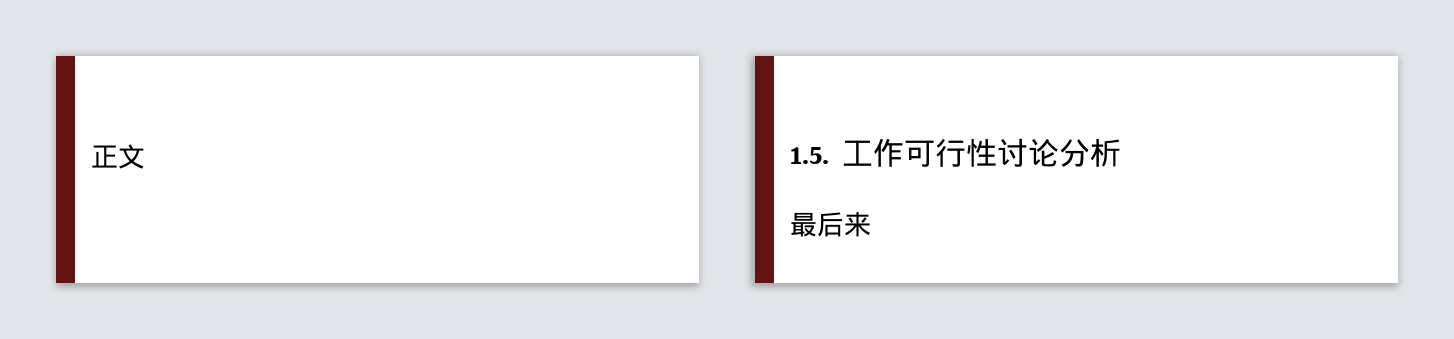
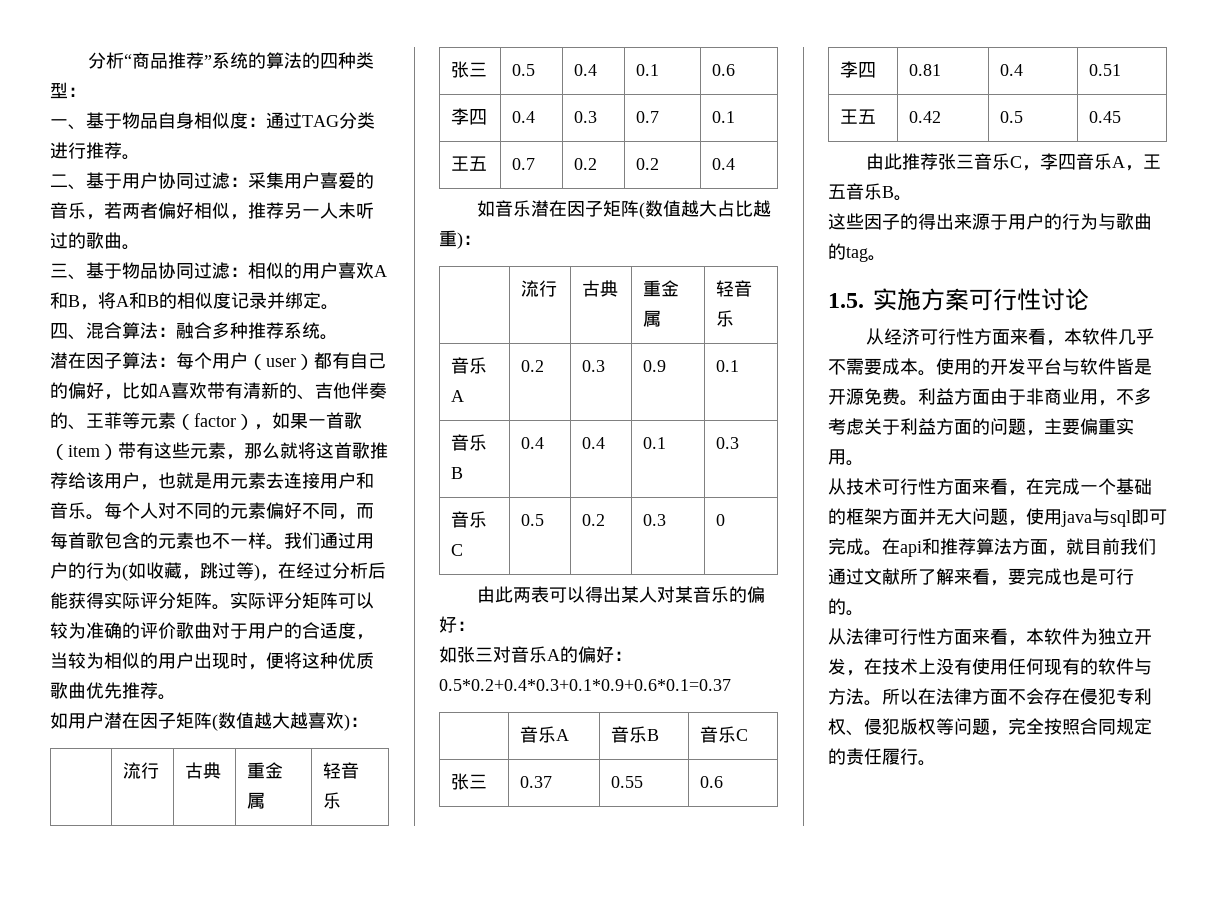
- 正文
- 1.5.工作可行性讨论分析
- 最后来
+ 分析“商品推荐”系统的算法的四种类型：
+ 一、基于物品自身相似度：通过TAG分类进行推荐。
+ 二、基于用户协同过滤：采集用户喜爱的音乐，若两者偏好相似，推荐另一人未听过的歌曲。
+ 三、基于物品协同过滤：相似的用户喜欢A和B，将A和B的相似度记录并绑定。
+ 四、混合算法：融合多种推荐系统。
+ 潜在因子算法：每个用户（user）都有自己的偏好，比如A喜欢带有清新的、吉他伴奏的、王菲等元素（factor），如果一首歌（item）带有这些元素，那么就将这首歌推荐给该用户，也就是用元素去连接用户和音乐。每个人对不同的元素偏好不同，而每首歌包含的元素也不一样。我们通过用户的行为(如收藏，跳过等)，在经过分析后能获得实际评分矩阵。实际评分矩阵可以较为准确的评价歌曲对于用户的合适度，当较为相似的用户出现时，便将这种优质歌曲优先推荐。
+ 如用户潜在因子矩阵(数值越大越喜欢)：
+ | 流行 | 古典 | 重金属 | 轻音乐
+ 张三 | 0.5 | 0.4 | 0.1 | 0.6
+ 李四 | 0.4 | 0.3 | 0.7 | 0.1
+ 王五 | 0.7 | 0.2 | 0.2 | 0.4
+ 如音乐潜在因子矩阵(数值越大占比越重)：
+ | 流行 | 古典 | 重金属 | 轻音乐
+ 音乐A | 0.2 | 0.3 | 0.9 | 0.1
+ 音乐B | 0.4 | 0.4 | 0.1 | 0.3
+ 音乐C | 0.5 | 0.2 | 0.3 | 0
+ 由此两表可以得出某人对某音乐的偏好：
+ 如张三对音乐A的偏好：0.5*0.2+0.4*0.3+0.1*0.9+0.6*0.1=0.37
+ | 音乐A | 音乐B | 音乐C
+ 张三 | 0.37 | 0.55 | 0.6
+ 李四 | 0.81 | 0.4 | 0.51
+ 王五 | 0.42 | 0.5 | 0.45
+ 由此推荐张三音乐C，李四音乐A，王五音乐B。
+ 这些因子的得出来源于用户的行为与歌曲的tag。
+ 1.5.实施方案可行性讨论
+ 从经济可行性方面来看，本软件几乎不需要成本。使用的开发平台与软件皆是开源免费。利益方面由于非商业用，不多考虑关于利益方面的问题，主要偏重实用。
+ 从技术可行性方面来看，在完成一个基础的框架方面并无大问题，使用java与sql即可完成。在api和推荐算法方面，就目前我们通过文献所了解来看，要完成也是可行的。
+ 从法律可行性方面来看，本软件为独立开发，在技术上没有使用任何现有的软件与方法。所以在法律方面不会存在侵犯专利权、侵犯版权等问题，完全按照合同规定的责任履行。

